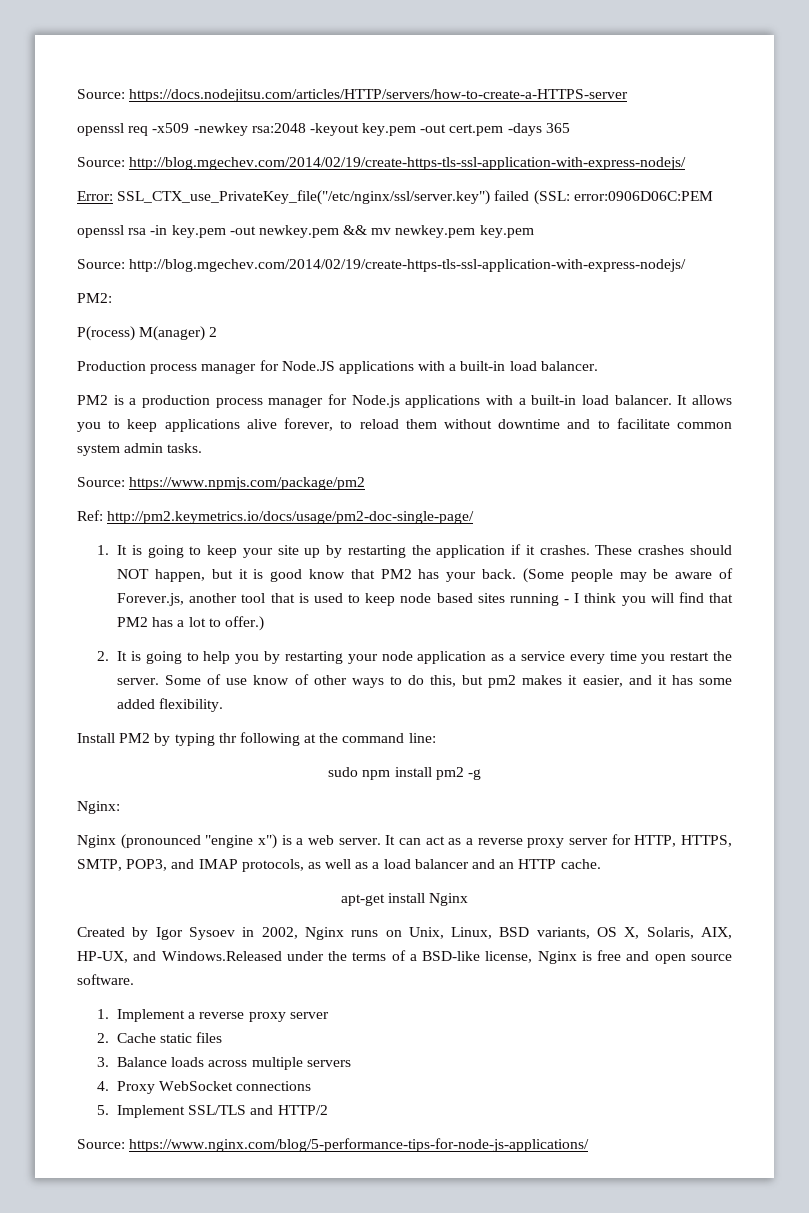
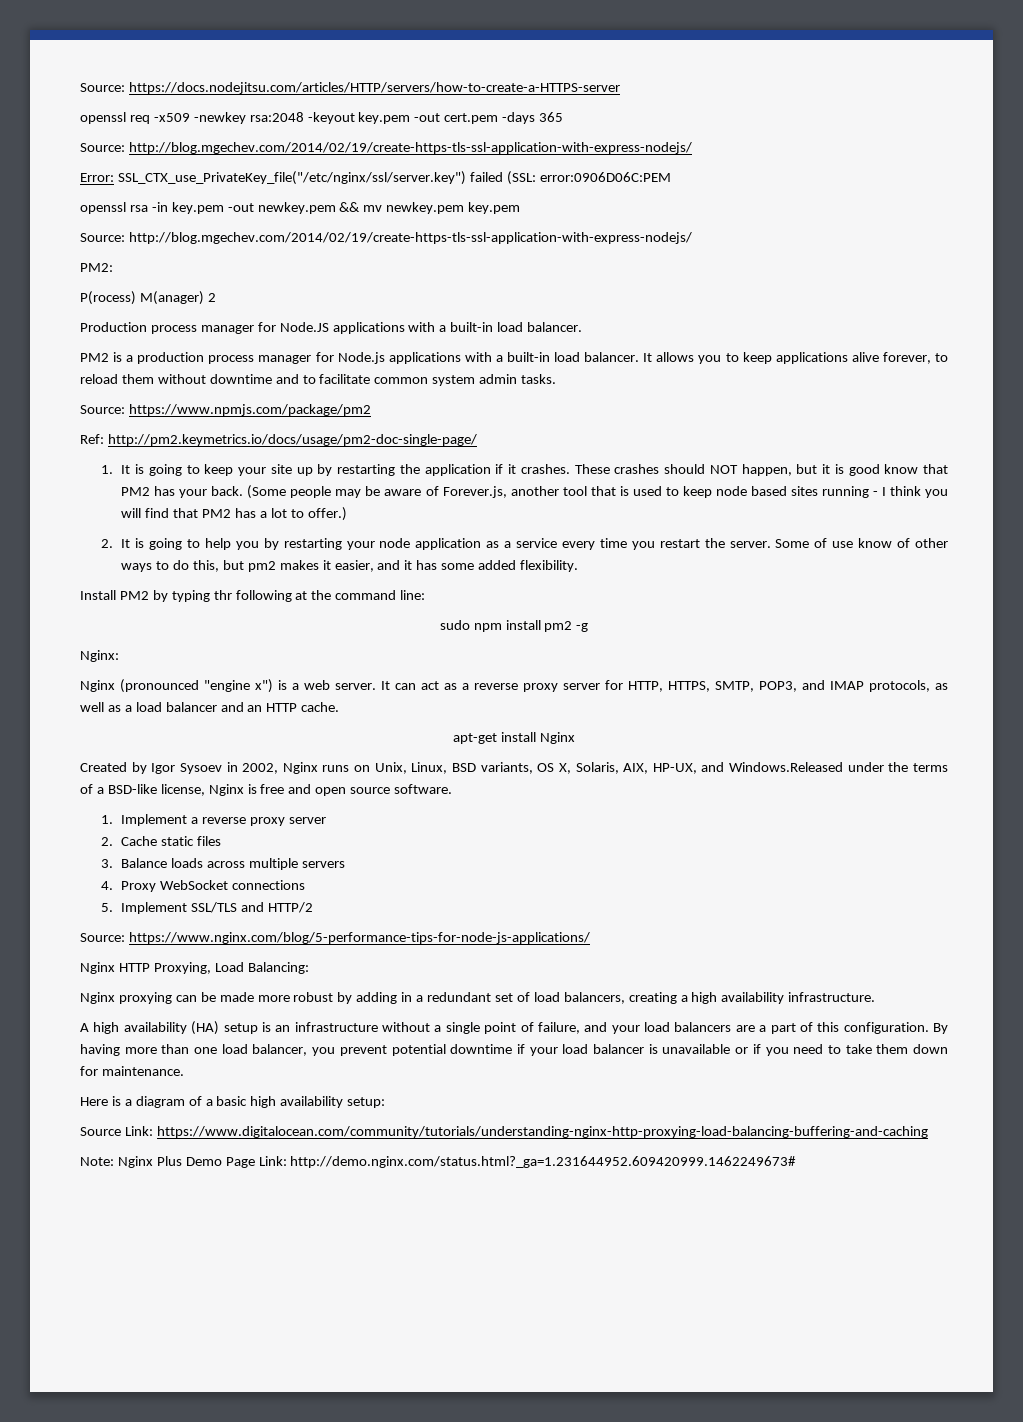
+ Nginx HTTP Proxying, Load Balancing:
+ Nginx proxying can be made more robust by adding in a redundant set of load balancers, creating a high availability infrastructure.
+ A high availability (HA) setup is an infrastructure without a single point of failure, and your load balancers are a part of this configuration. By having more than one load balancer, you prevent potential downtime if your load balancer is unavailable or if you need to take them down for maintenance.
+ Here is a diagram of a basic high availability setup:
+ Source Link: https://www.digitalocean.com/community/tutorials/understanding-nginx-http-proxying-load-balancing-buffering-and-caching
+ Note: Nginx Plus Demo Page Link: http://demo.nginx.com/status.html?_ga=1.231644952.609420999.1462249673#

